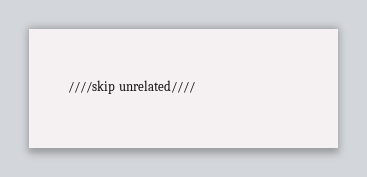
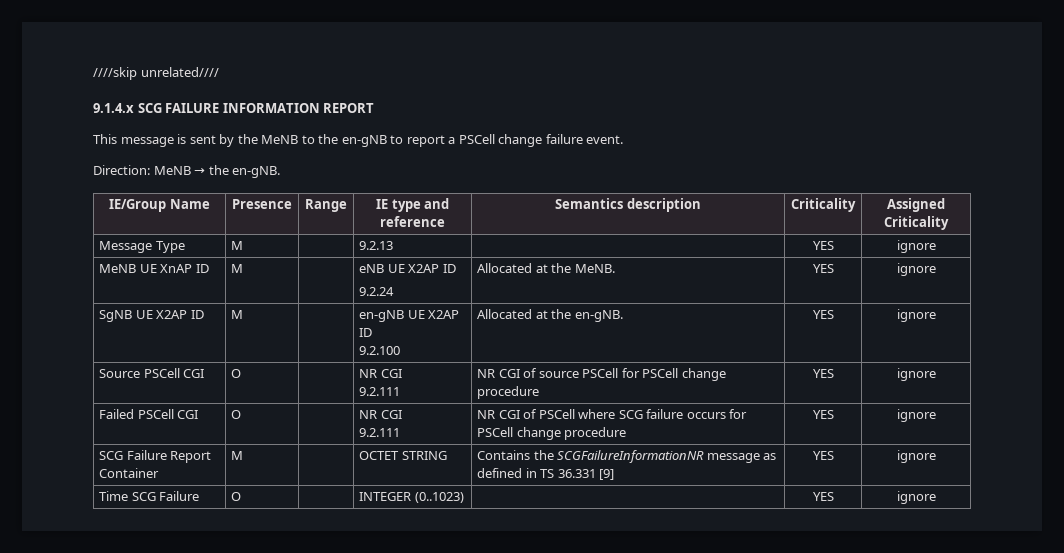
+ 9.1.4.x SCG FAILURE INFORMATION REPORT
+ This message is sent by the MeNB to the en-gNB to report a PSCell change failure event.
+ Direction: MeNB → the en-gNB.
+ IE/Group Name | Presence | Range | IE type and reference | Semantics description | Criticality | Assigned Criticality
+ Message Type | M | | 9.2.13 | | YES | ignore
+ MeNB UE XnAP ID | M | | eNB UE X2AP ID
+ 9.2.24 | Allocated at the MeNB. | YES | ignore
+ SgNB UE X2AP ID | M | | en-gNB UE X2AP ID
+ 9.2.100 | Allocated at the en-gNB. | YES | ignore
+ Source PSCell CGI | O | | NR CGI
+ 9.2.111 | NR CGI of source PSCell for PSCell change procedure | YES | ignore
+ Failed PSCell CGI | O | | NR CGI
+ 9.2.111 | NR CGI of PSCell where SCG failure occurs for PSCell change procedure | YES | ignore
+ SCG Failure Report Container | M | | OCTET STRING | Contains the SCGFailureInformationNR message as defined in TS 36.331 [9] | YES | ignore
+ Time SCG Failure | O | | INTEGER (0..1023) | | YES | ignore

